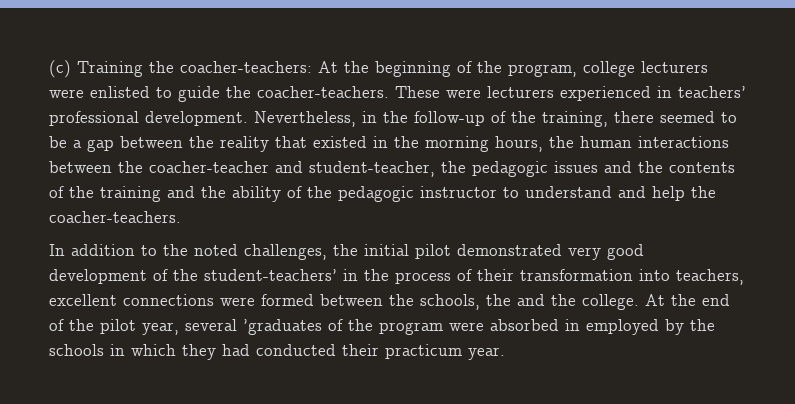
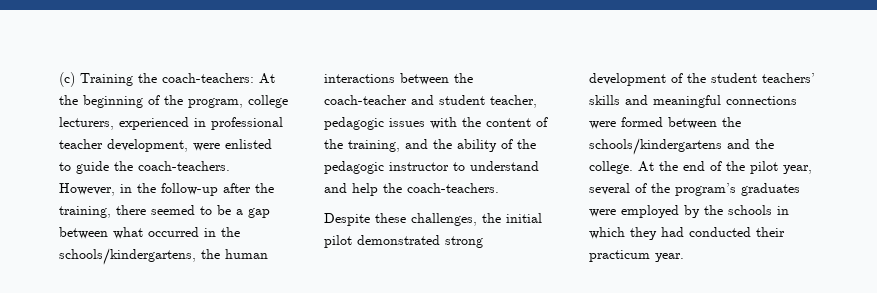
- (c) Training the coacher-teachers: At the beginning of the program, college lecturers were enlisted to guide the coacher-teachers. These were lecturers experienced in teachers’ professional development. Nevertheless, in the follow-up of the training, there seemed to be a gap between the reality that existed in the morning hours, the human interactions between the coacher-teacher and student-teacher, the pedagogic issues and the contents of the training and the ability of the pedagogic instructor to understand and help the coacher-teachers.
- In addition to the noted challenges, the initial pilot demonstrated very good development of the student-teachers’ in the process of their transformation into teachers, excellent connections were formed between the schools, the and the college.
+ (c) Training the coach-teachers: At the beginning of the program, college lecturers, experienced in professional teacher development, were enlisted to guide the coach-teachers. However, in the follow-up after the training, there seemed to be a gap between what occurred in the schools/kindergartens, the human interactions between the coach-teacher and student teacher, pedagogic issues with the content of the training, and the ability of the pedagogic instructor to understand and help the coach-teachers.
+ Despite these challenges, the initial pilot demonstrated strong development of the student teachers’ skills and meaningful connections were formed between the schools/kindergartens and the college.
- At the end of the pilot year, several ’graduates of the program were absorbed in employed by the schools in which they had conducted their practicum year.
+ At the end of the pilot year, several of the program’s graduates were employed by the schools in which they had conducted their practicum year.

